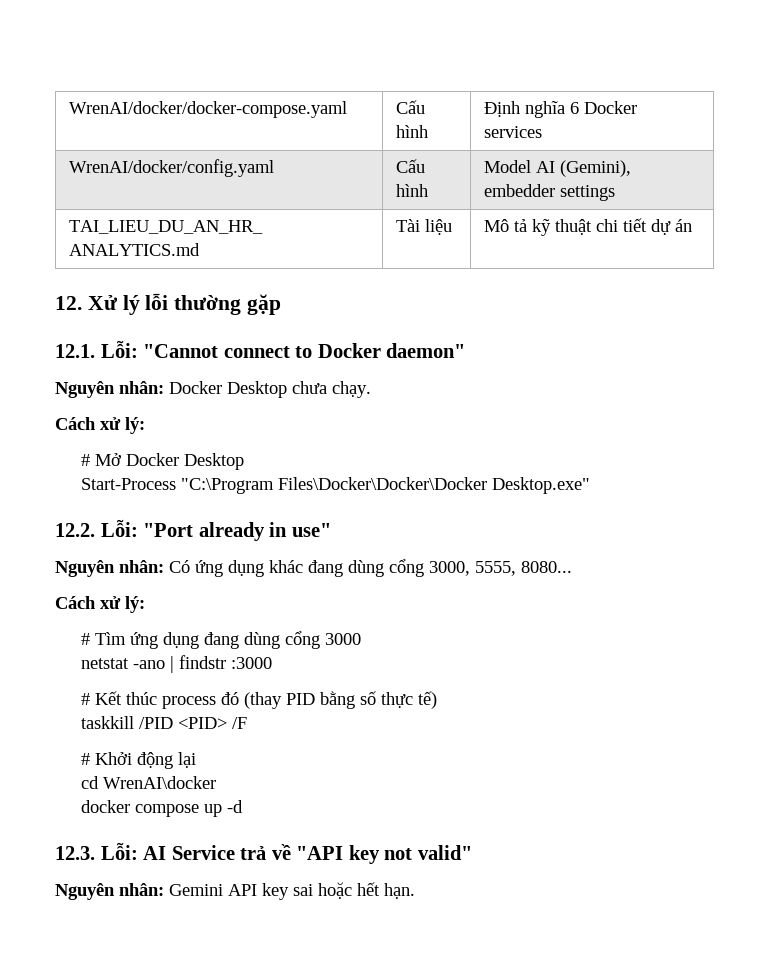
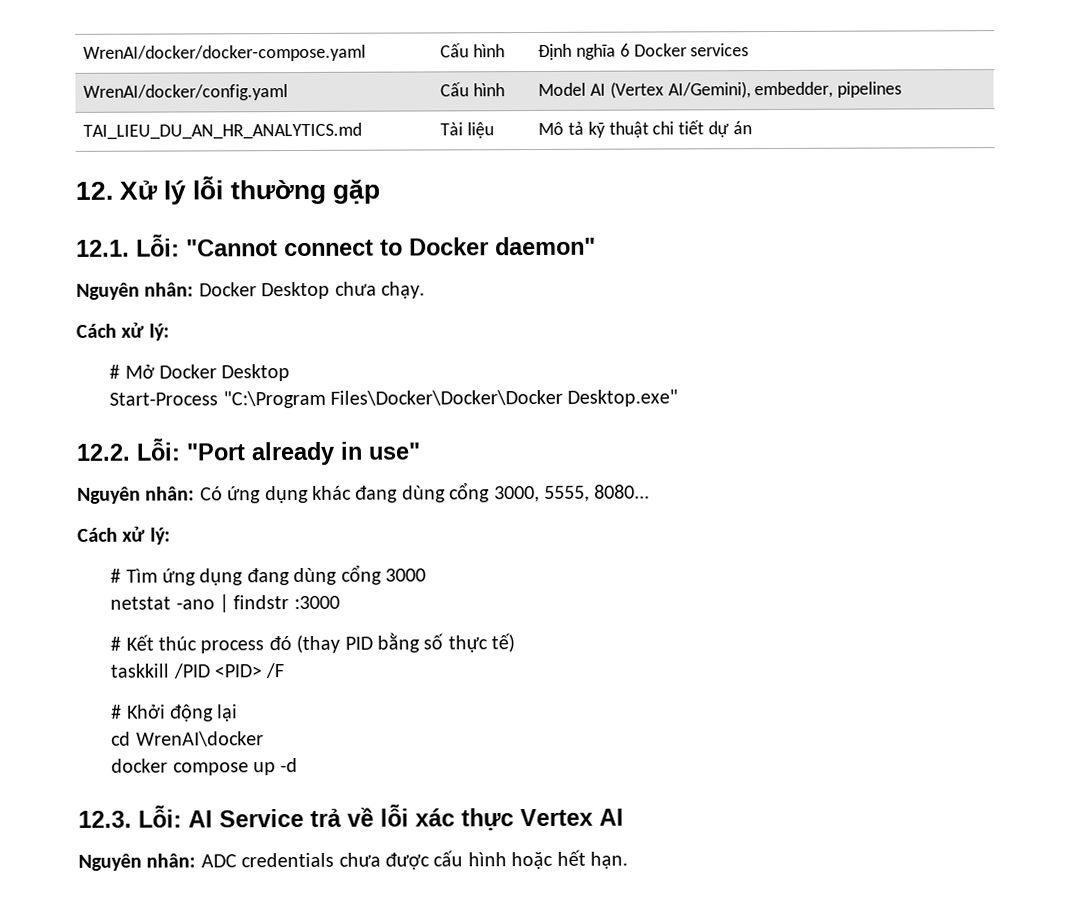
- WrenAI/docker/config.yaml | Cấu hình | Model AI (Gemini), embedder settings
+ WrenAI/docker/config.yaml | Cấu hình | Model AI (Vertex AI/Gemini), embedder, pipelines
- 12.3. Lỗi: AI Service trả về "API key not valid"
- Nguyên nhân: Gemini API key sai hoặc hết hạn.
+ 12.3. Lỗi: AI Service trả về lỗi xác thực Vertex AI
+ Nguyên nhân: ADC credentials chưa được cấu hình hoặc hết hạn.

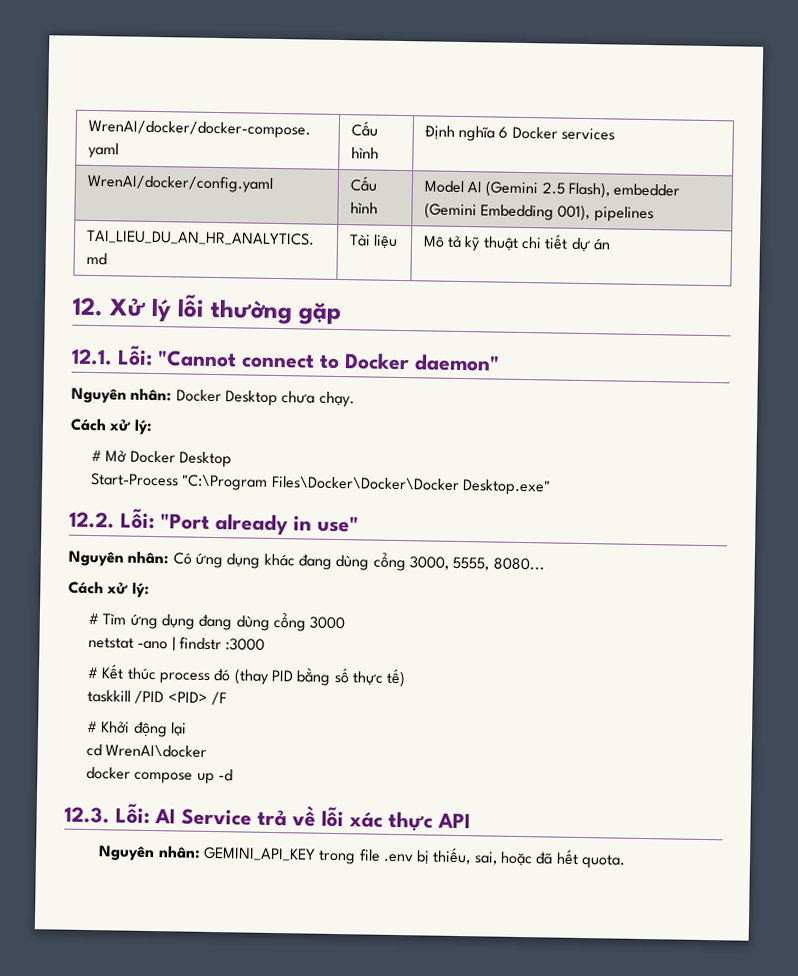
- WrenAI/docker/config.yaml | Cấu hình | Model AI (Vertex AI/Gemini), embedder, pipelines
+ WrenAI/docker/config.yaml | Cấu hình | Model AI (Gemini 2.5 Flash), embedder (Gemini Embedding 001), pipelines
- 12.3. Lỗi: AI Service trả về lỗi xác thực Vertex AI
- Nguyên nhân: ADC credentials chưa được cấu hình hoặc hết hạn.
+ 12.3. Lỗi: AI Service trả về lỗi xác thực API
+ Nguyên nhân: GEMINI_API_KEY trong file .env bị thiếu, sai, hoặc đã hết quota.

